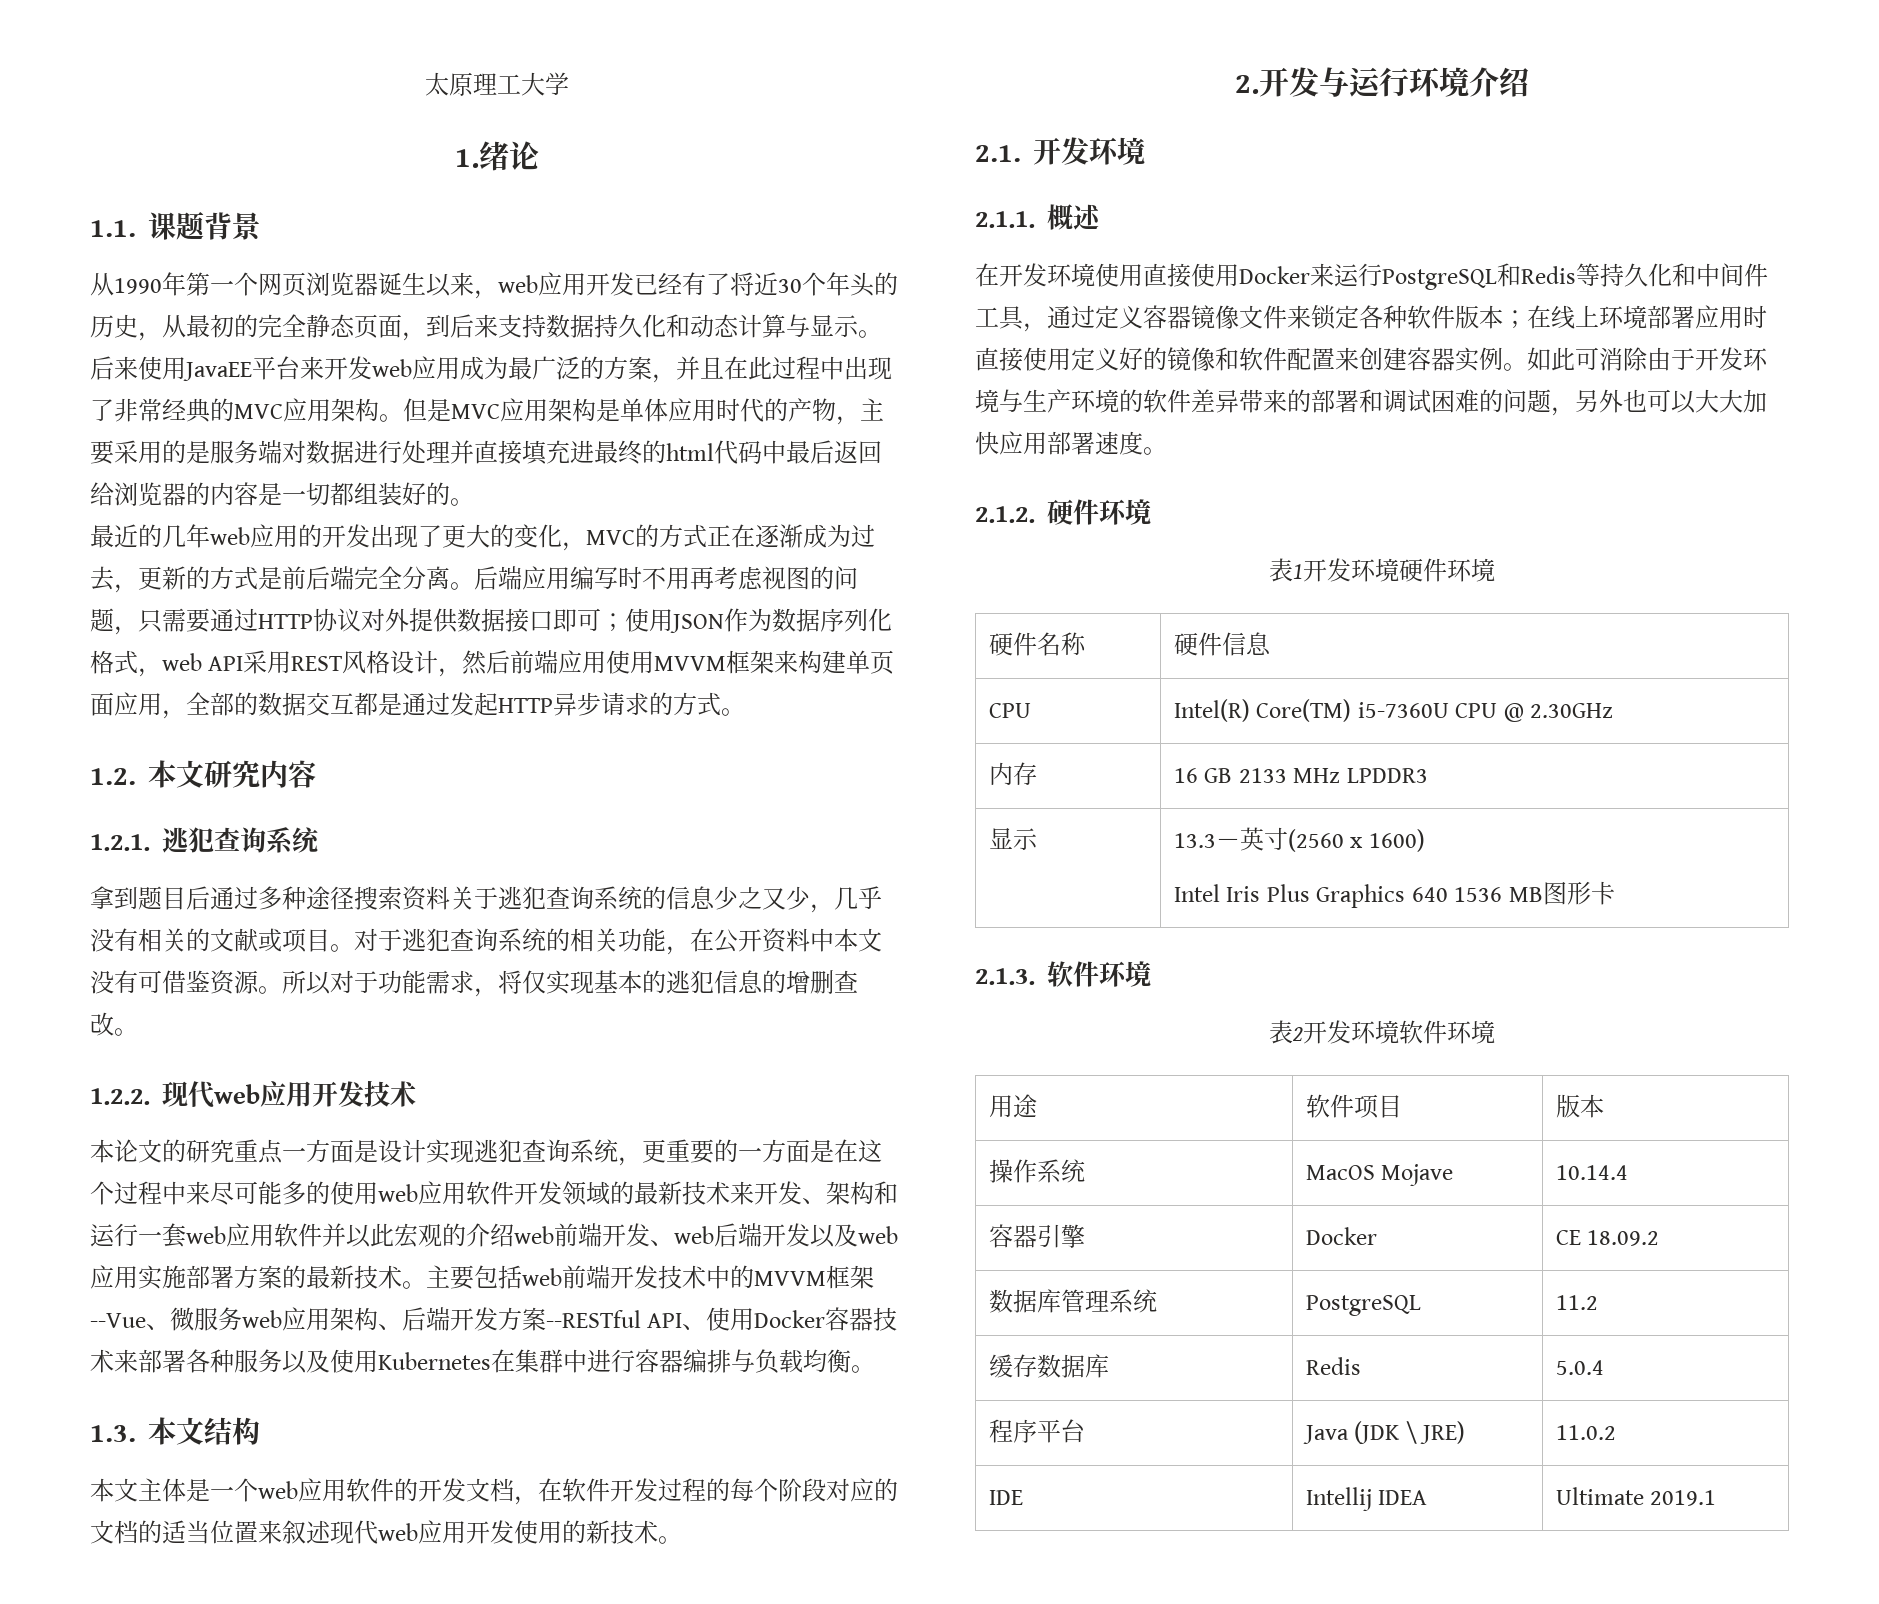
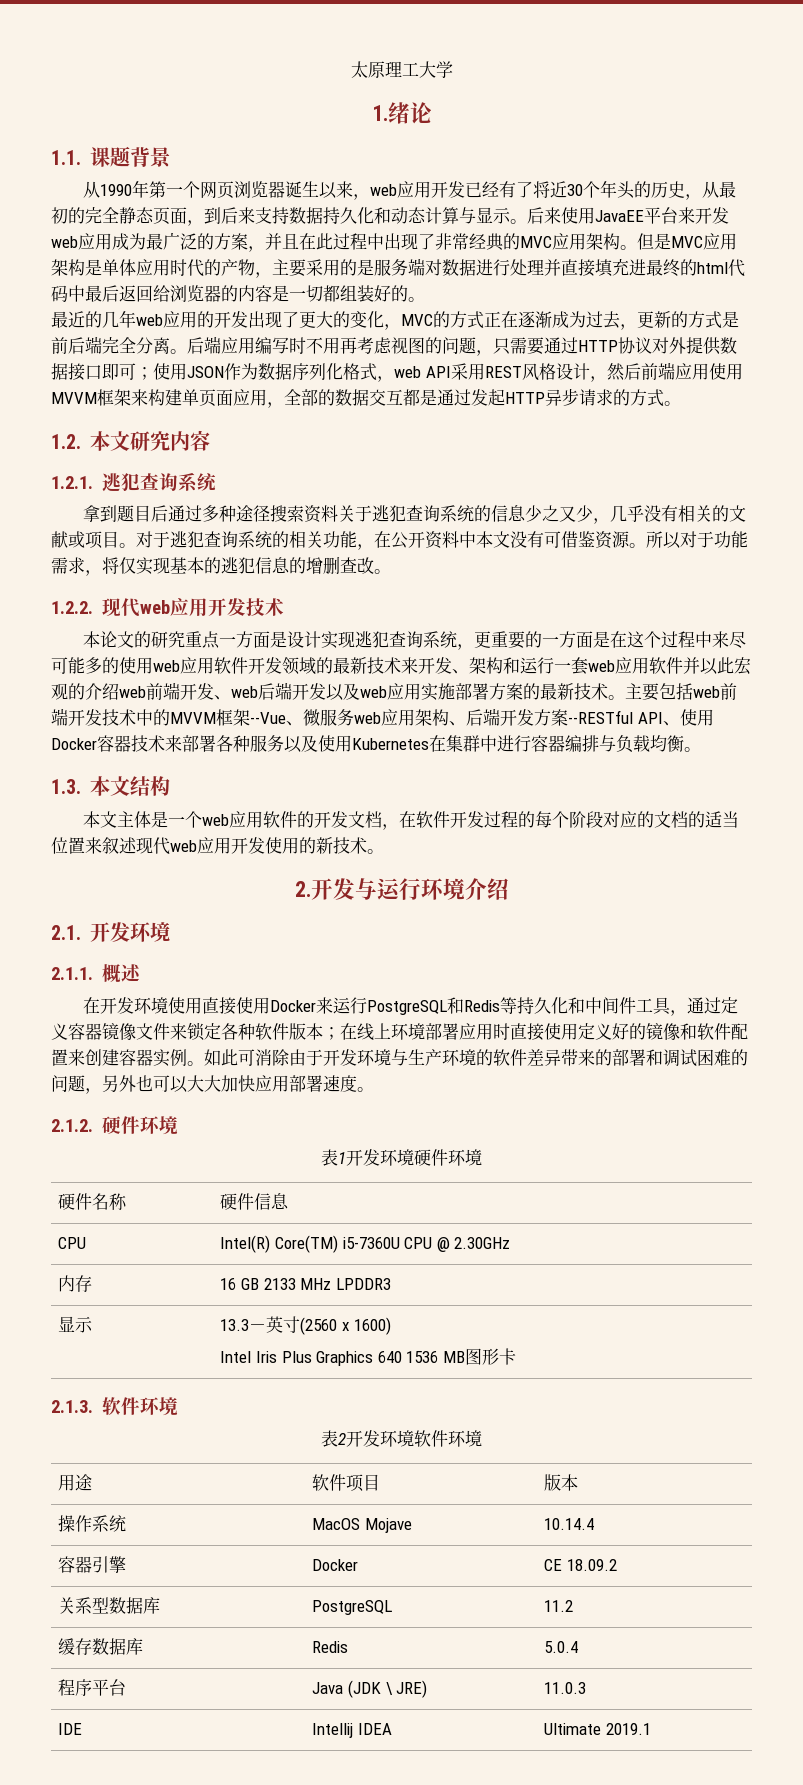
- 数据库管理系统 | PostgreSQL | 11.2
+ 关系型数据库 | PostgreSQL | 11.2
- 程序平台 | Java (JDK \ JRE) | 11.0.2
+ 程序平台 | Java (JDK \ JRE) | 11.0.3

